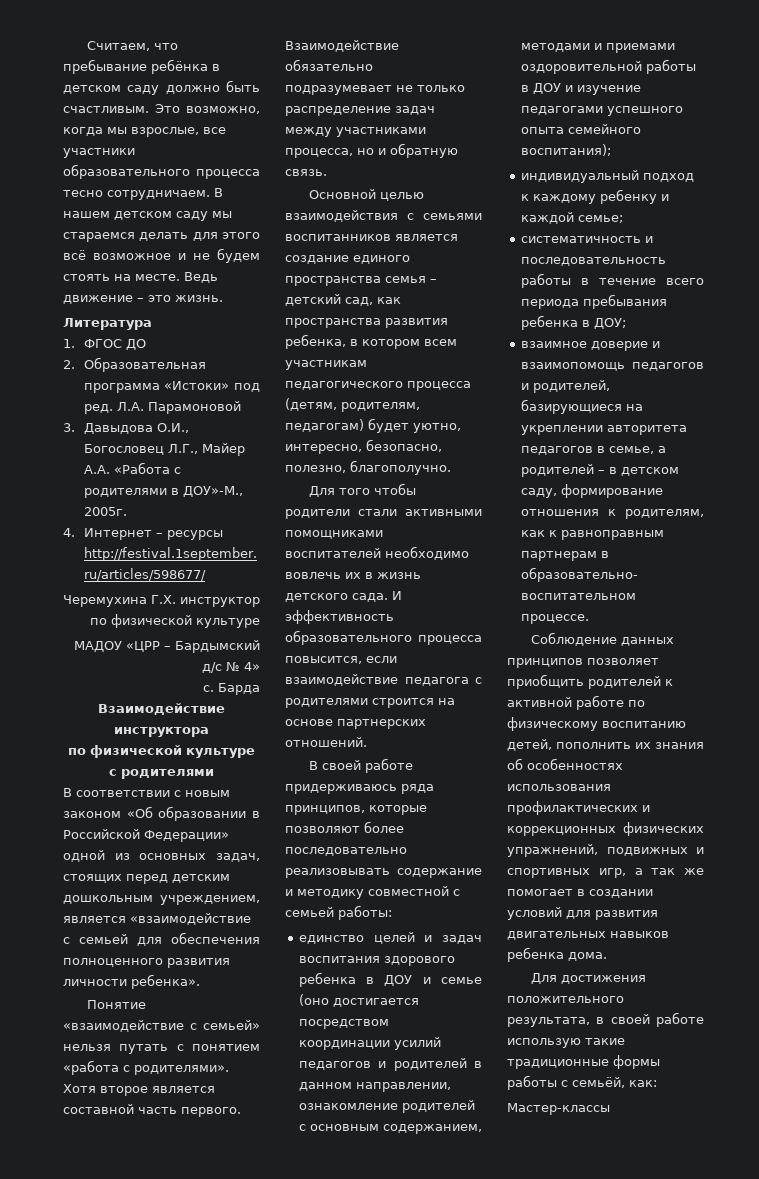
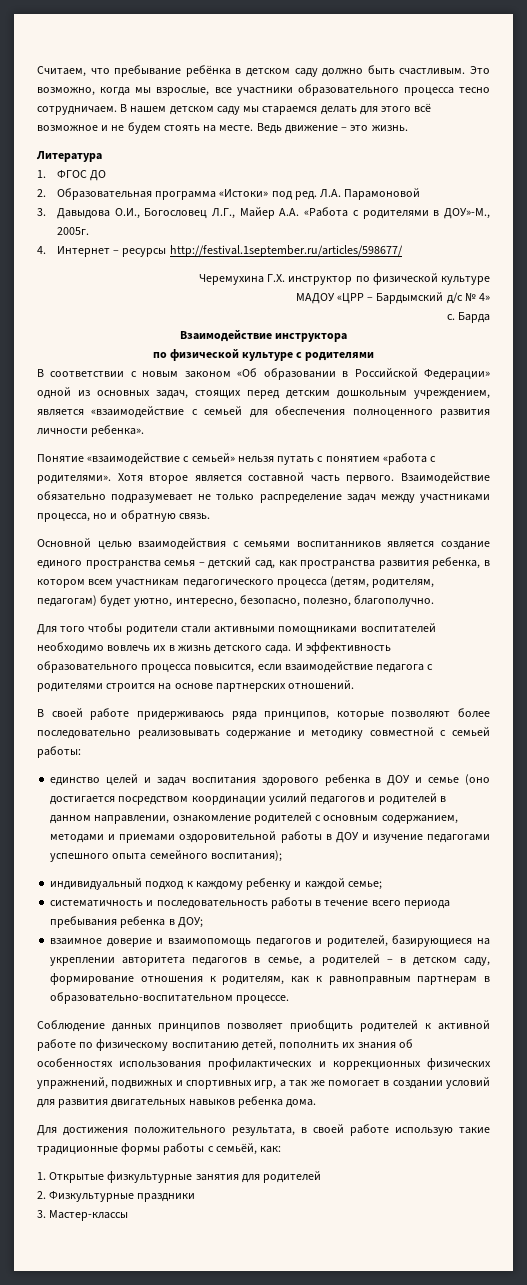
- Мастер-классы
+ 1. Открытые физкультурные занятия для родителей
+ 2. Физкультурные праздники
+ 3. Мастер-классы

